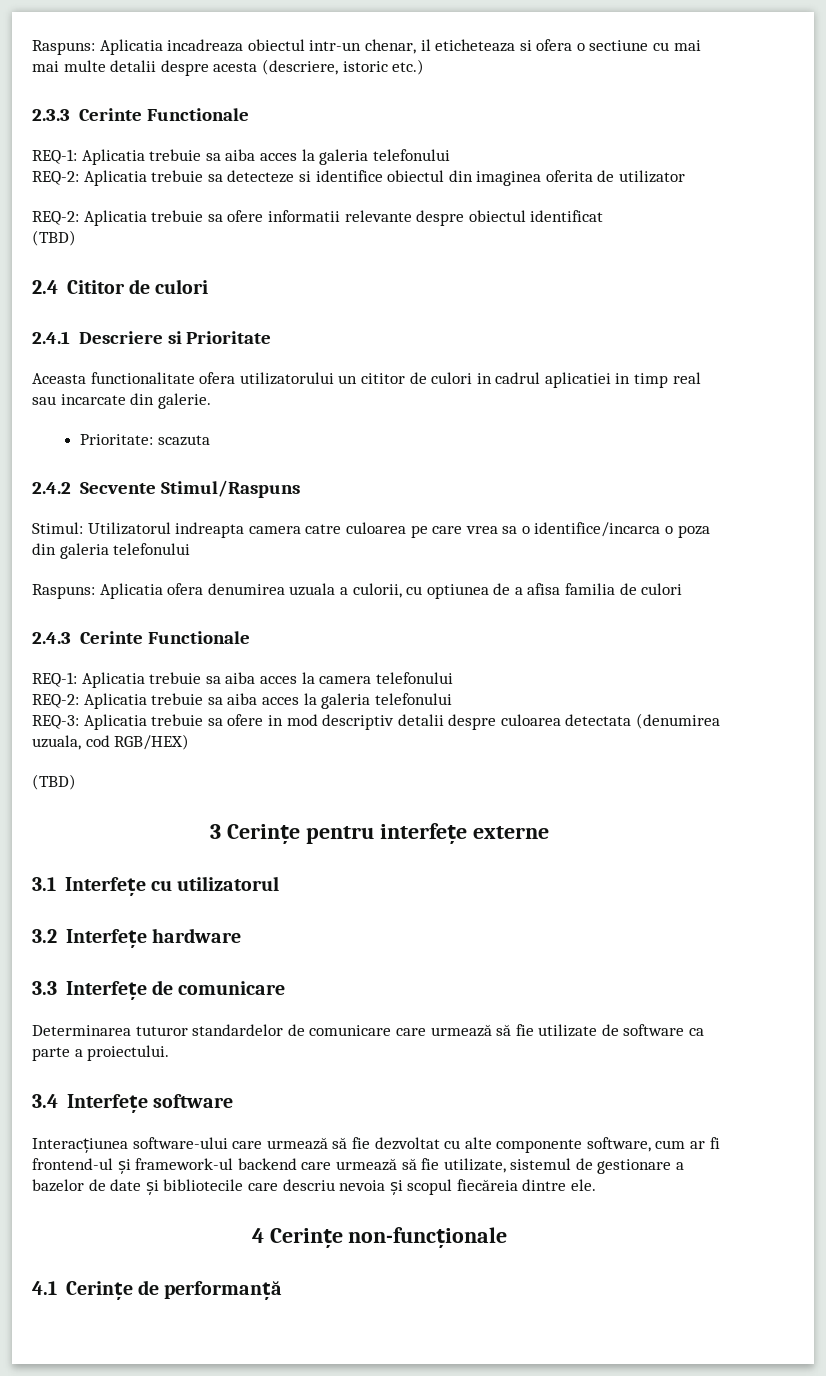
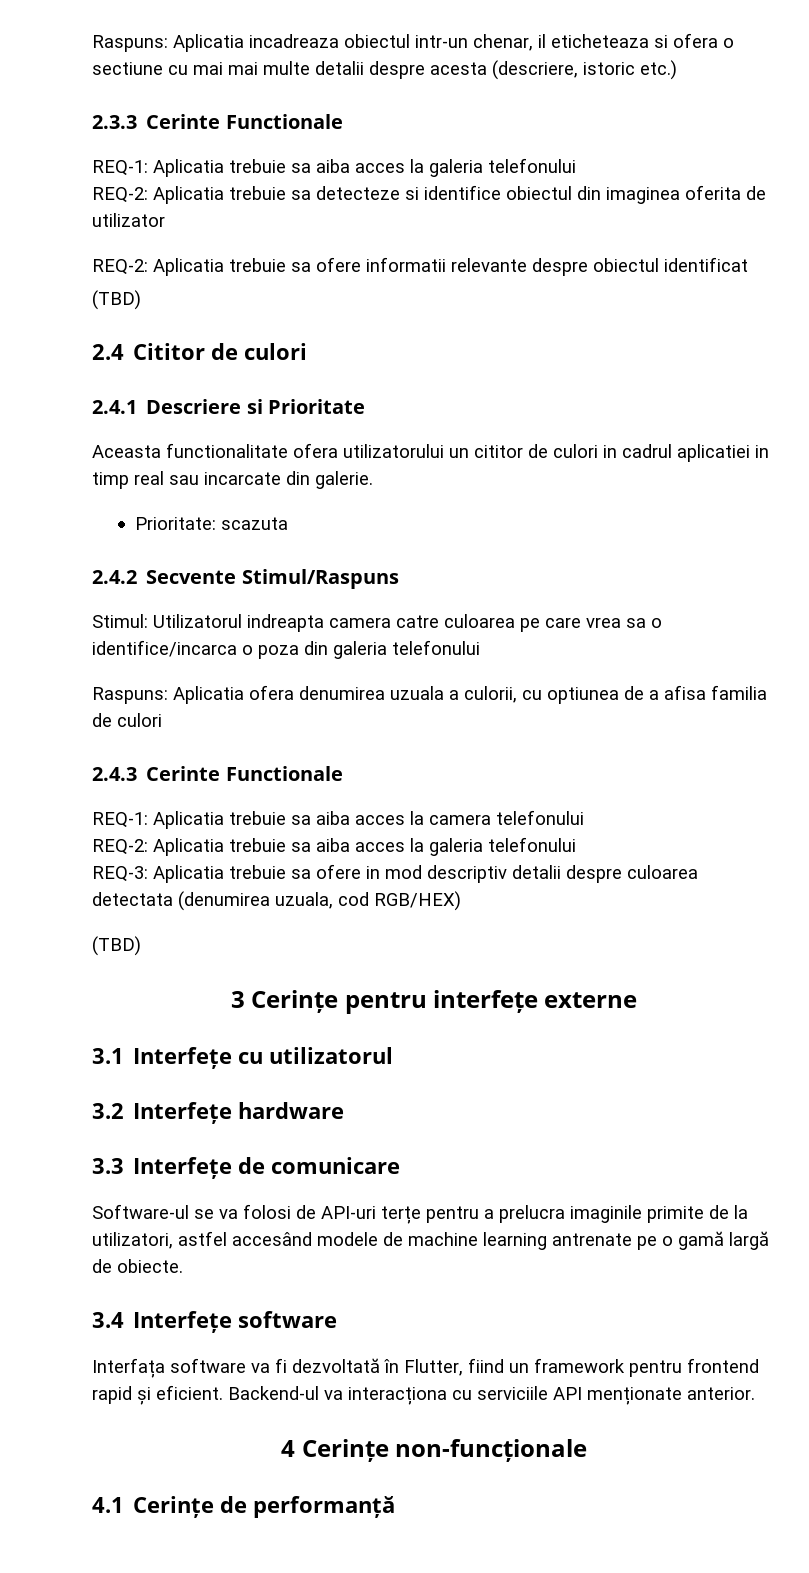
- Determinarea tuturor standardelor de comunicare care urmează să fie utilizate de software ca parte a proiectului.
+ Software-ul se va folosi de API-uri terțe pentru a prelucra imaginile primite de la utilizatori, astfel accesând modele de machine learning antrenate pe o gamă largă de obiecte.
  3.4 Interfețe software
- Interacțiunea software-ului care urmează să fie dezvoltat cu alte componente software, cum ar fi frontend-ul și framework-ul backend care urmează să fie utilizate, sistemul de gestionare a bazelor de date și bibliotecile care descriu nevoia și scopul fiecăreia dintre ele.
+ Interfața software va fi dezvoltată în Flutter, fiind un framework pentru frontend rapid și eficient. Backend-ul va interacționa cu serviciile API menționate anterior.

